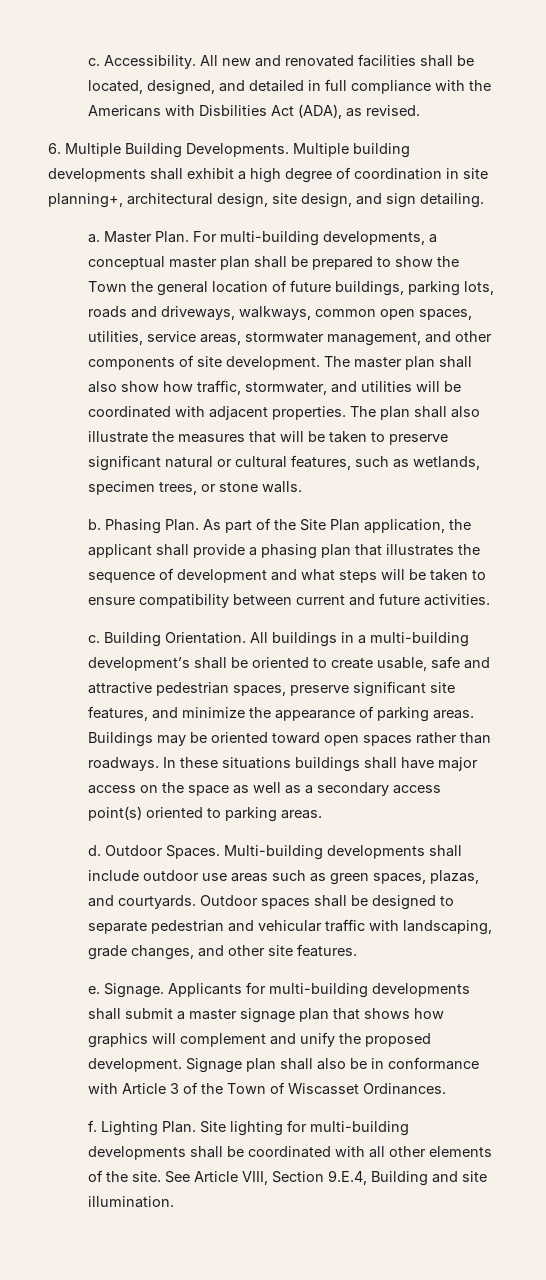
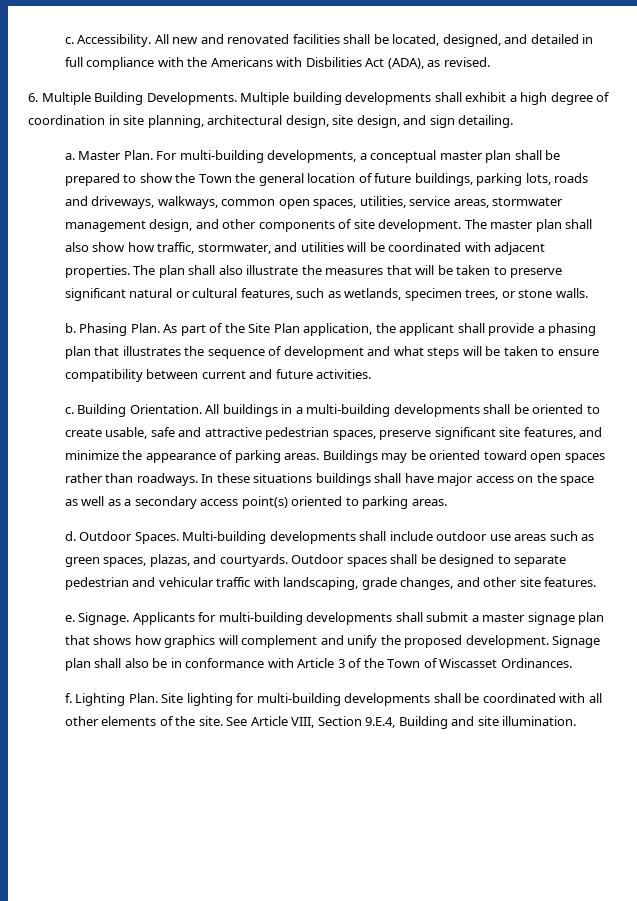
- Multiple building developments shall exhibit a high degree of coordination in site planning+, architectural design, site design, and sign detailing.
+ Multiple building developments shall exhibit a high degree of coordination in site planning, architectural design, site design, and sign detailing.
- For multi-building developments, a conceptual master plan shall be prepared to show the Town the general location of future buildings, parking lots, roads and driveways, walkways, common open spaces, utilities, service areas, stormwater management, and other components of site development.
+ For multi-building developments, a conceptual master plan shall be prepared to show the Town the general location of future buildings, parking lots, roads and driveways, walkways, common open spaces, utilities, service areas, stormwater management design, and other components of site development.
- All buildings in a multi-building development’s shall be oriented to create usable, safe and attractive pedestrian spaces, preserve significant site features, and minimize the appearance of parking areas.
+ All buildings in a multi-building developments shall be oriented to create usable, safe and attractive pedestrian spaces, preserve significant site features, and minimize the appearance of parking areas.

